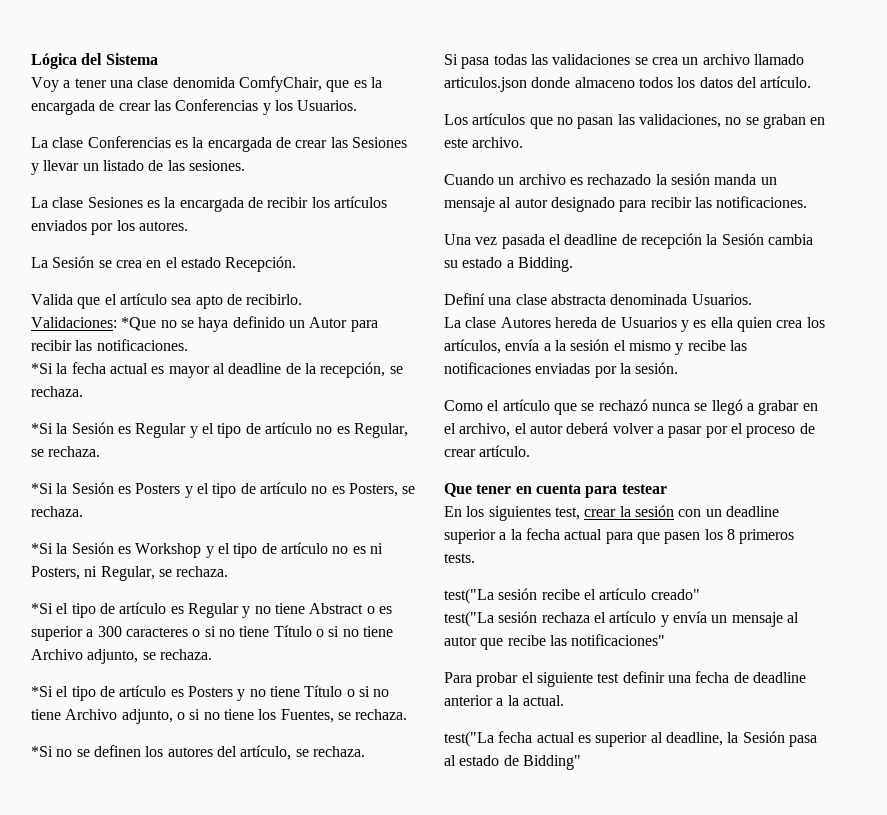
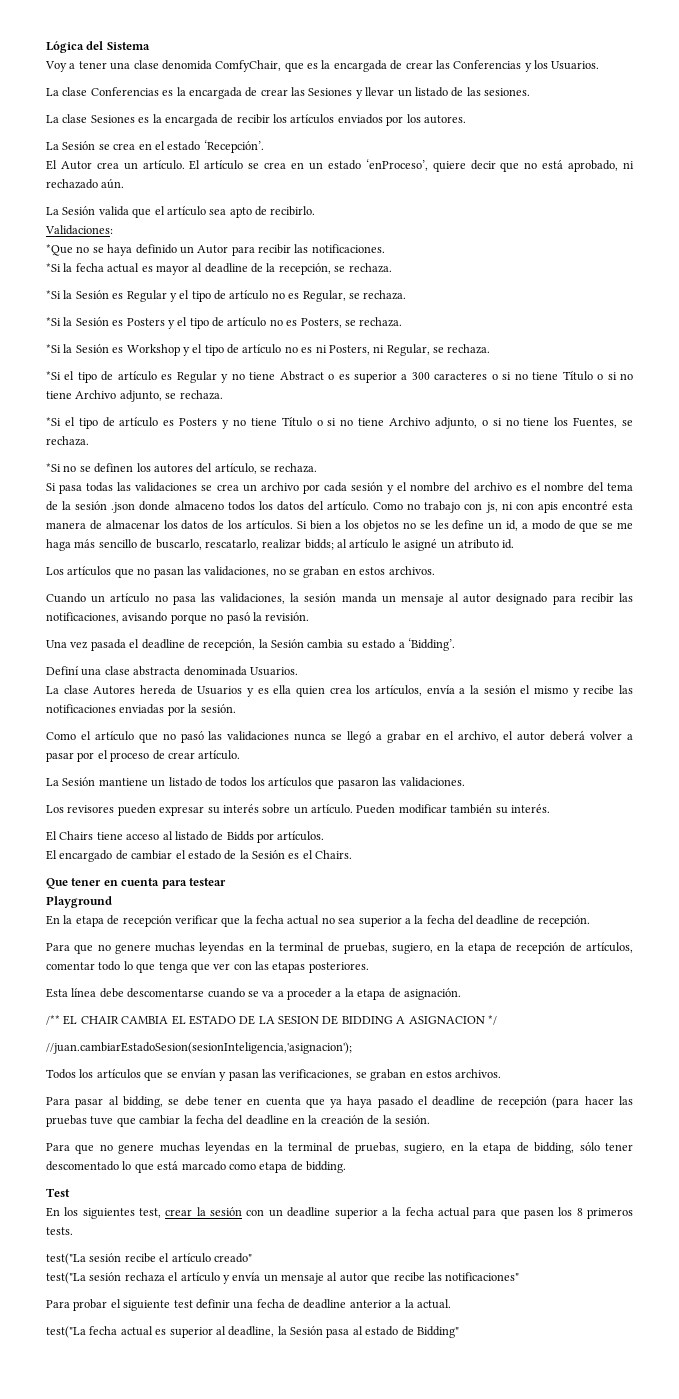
- La Sesión se crea en el estado Recepción.
- Valida que el artículo sea apto de recibirlo.
+ La Sesión se crea en el estado ‘Recepción’.
+ El Autor crea un artículo. El artículo se crea en un estado ‘enProceso’, quiere decir que no está aprobado, ni rechazado aún.
+ La Sesión valida que el artículo sea apto de recibirlo.
- Validaciones: *Que no se haya definido un Autor para recibir las notificaciones.
+ Validaciones:
+ *Que no se haya definido un Autor para recibir las notificaciones.
- Si pasa todas las validaciones se crea un archivo llamado articulos.json donde almaceno todos los datos del artículo.
+ Si pasa todas las validaciones se crea un archivo por cada sesión y el nombre del archivo es el nombre del tema de la sesión .json donde almaceno todos los datos del artículo. Como no trabajo con js, ni con apis encontré esta manera de almacenar los datos de los artículos. Si bien a los objetos no se les define un id, a modo de que se me haga más sencillo de buscarlo, rescatarlo, realizar bidds; al artículo le asigné un atributo id.
- Los artículos que no pasan las validaciones, no se graban en este archivo.
+ Los artículos que no pasan las validaciones, no se graban en estos archivos.
- Cuando un archivo es rechazado la sesión manda un mensaje al autor designado para recibir las notificaciones.
+ Cuando un artículo no pasa las validaciones, la sesión manda un mensaje al autor designado para recibir las notificaciones, avisando porque no pasó la revisión.
- Una vez pasada el deadline de recepción la Sesión cambia su estado a Bidding.
+ Una vez pasada el deadline de recepción, la Sesión cambia su estado a ‘Bidding’.
- Como el artículo que se rechazó nunca se llegó a grabar en el archivo, el autor deberá volver a pasar por el proceso de crear artículo.
+ Como el artículo que no pasó las validaciones nunca se llegó a grabar en el archivo, el autor deberá volver a pasar por el proceso de crear artículo.
+ La Sesión mantiene un listado de todos los artículos que pasaron las validaciones.
+ Los revisores pueden expresar su interés sobre un artículo. Pueden modificar también su interés.
+ El Chairs tiene acceso al listado de Bidds por artículos.
+ El encargado de cambiar el estado de la Sesión es el Chairs.
+ Playground
+ En la etapa de recepción verificar que la fecha actual no sea superior a la fecha del deadline de recepción.
+ Para que no genere muchas leyendas en la terminal de pruebas, sugiero, en la etapa de recepción de artículos, comentar todo lo que tenga que ver con las etapas posteriores.
+ Esta línea debe descomentarse cuando se va a proceder a la etapa de asignación.
+ /** EL CHAIR CAMBIA EL ESTADO DE LA SESION DE BIDDING A ASIGNACION */
+ //juan.cambiarEstadoSesion(sesionInteligencia,'asignacion');
+ Todos los artículos que se envían y pasan las verificaciones, se graban en estos archivos.
+ Para pasar al bidding, se debe tener en cuenta que ya haya pasado el deadline de recepción (para hacer las pruebas tuve que cambiar la fecha del deadline en la creación de la sesión.
+ Para que no genere muchas leyendas en la terminal de pruebas, sugiero, en la etapa de bidding, sólo tener descomentado lo que está marcado como etapa de bidding.
+ Test

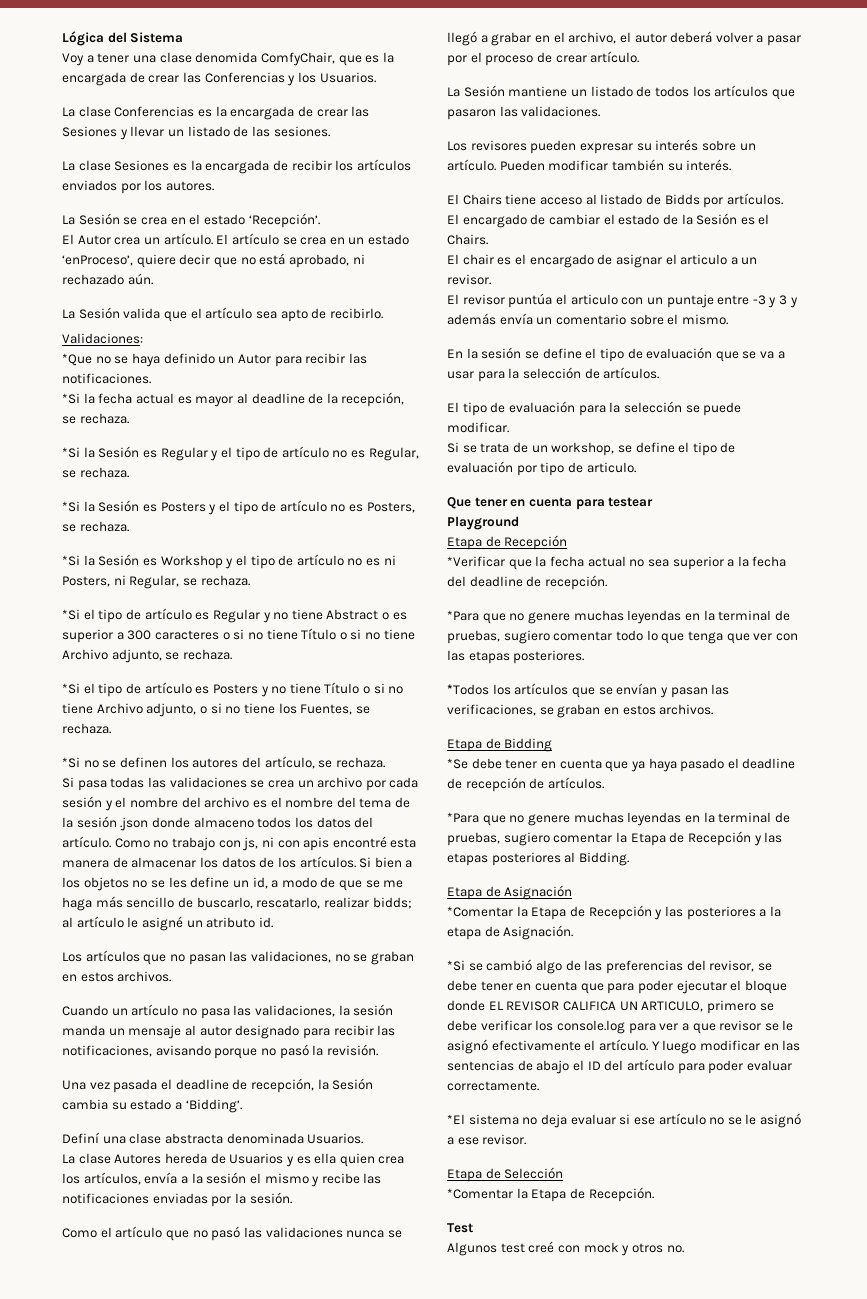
+ El chair es el encargado de asignar el articulo a un revisor.
+ El revisor puntúa el articulo con un puntaje entre -3 y 3 y además envía un comentario sobre el mismo.
+ En la sesión se define el tipo de evaluación que se va a usar para la selección de artículos.
+ El tipo de evaluación para la selección se puede modificar.
+ Si se trata de un workshop, se define el tipo de evaluación por tipo de articulo.
  Playground
- En la etapa de recepción verificar que la fecha actual no sea superior a la fecha del deadline de recepción.
+ Etapa de Recepción
+ *Verificar que la fecha actual no sea superior a la fecha del deadline de recepción.
- Para que no genere muchas leyendas en la terminal de pruebas, sugiero, en la etapa de recepción de artículos, comentar todo lo que tenga que ver con las etapas posteriores.
+ *Para que no genere muchas leyendas en la terminal de pruebas, sugiero comentar todo lo que tenga que ver con las etapas posteriores.
- Esta línea debe descomentarse cuando se va a proceder a la etapa de asignación.
- /** EL CHAIR CAMBIA EL ESTADO DE LA SESION DE BIDDING A ASIGNACION */
- //juan.cambiarEstadoSesion(sesionInteligencia,'asignacion');
- Todos los artículos que se envían y pasan las verificaciones, se graban en estos archivos.
+ *Todos los artículos que se envían y pasan las verificaciones, se graban en estos archivos.
- Para pasar al bidding, se debe tener en cuenta que ya haya pasado el deadline de recepción (para hacer las pruebas tuve que cambiar la fecha del deadline en la creación de la sesión.
- Para que no genere muchas leyendas en la terminal de pruebas, sugiero, en la etapa de bidding, sólo tener descomentado lo que está marcado como etapa de bidding.
+ Etapa de Bidding
+ *Se debe tener en cuenta que ya haya pasado el deadline de recepción de artículos.
+ *Para que no genere muchas leyendas en la terminal de pruebas, sugiero comentar la Etapa de Recepción y las etapas posteriores al Bidding.
+ Etapa de Asignación
+ *Comentar la Etapa de Recepción y las posteriores a la etapa de Asignación.
+ *Si se cambió algo de las preferencias del revisor, se debe tener en cuenta que para poder ejecutar el bloque donde EL REVISOR CALIFICA UN ARTICULO, primero se debe verificar los console.log para ver a que revisor se le asignó efectivamente el artículo. Y luego modificar en las sentencias de abajo el ID del artículo para poder evaluar correctamente.
+ *El sistema no deja evaluar si ese artículo no se le asignó a ese revisor.
+ Etapa de Selección
+ *Comentar la Etapa de Recepción.
  Test
- En los siguientes test, crear la sesión con un deadline superior a la fecha actual para que pasen los 8 primeros tests.
- test("La sesión recibe el artículo creado"
- test("La sesión rechaza el artículo y envía un mensaje al autor que recibe las notificaciones"
- Para probar el siguiente test definir una fecha de deadline anterior a la actual.
- test("La fecha actual es superior al deadline, la Sesión pasa al estado de Bidding"
+ Algunos test creé con mock y otros no.

